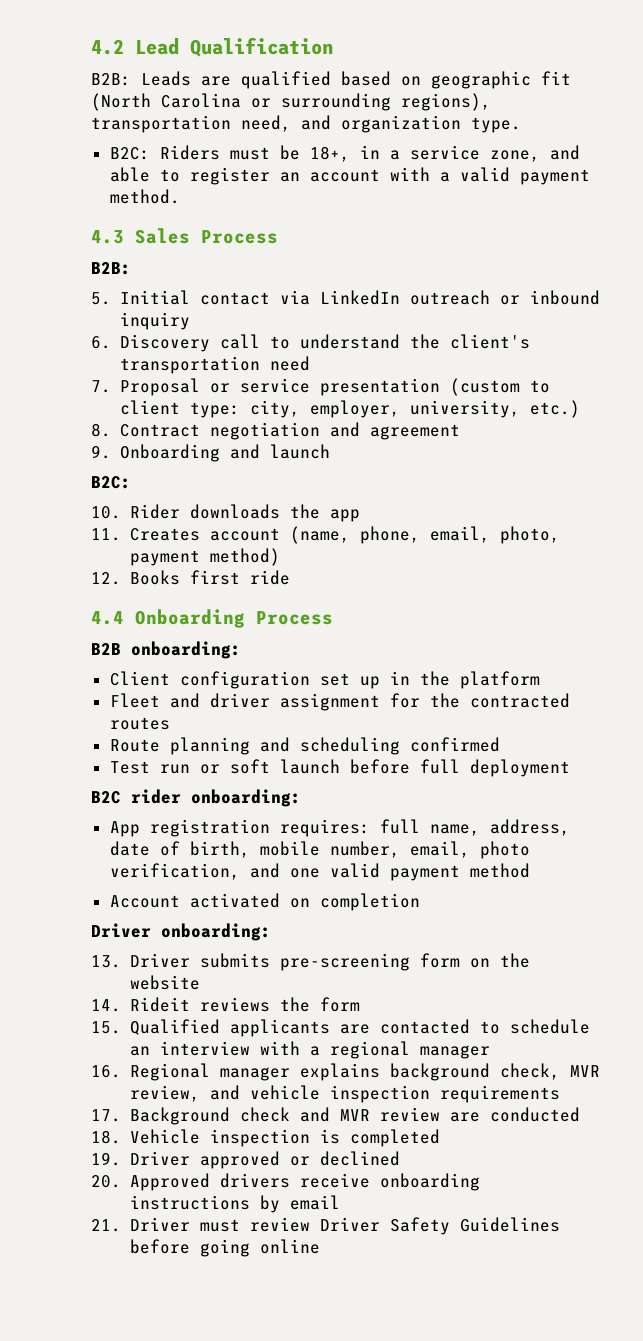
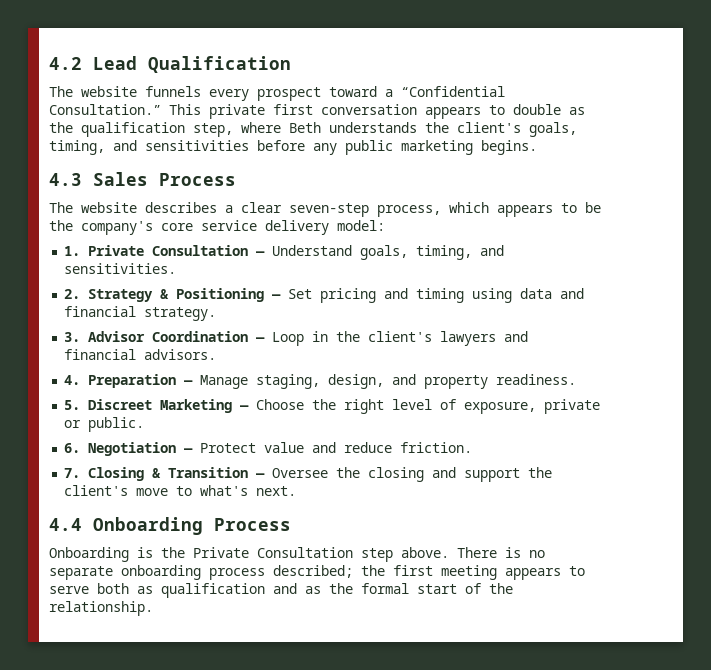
- B2B: Leads are qualified based on geographic fit (North Carolina or surrounding regions), transportation need, and organization type.
- B2C: Riders must be 18+, in a service zone, and able to register an account with a valid payment method.
+ The website funnels every prospect toward a “Confidential Consultation.” This private first conversation appears to double as the qualification step, where Beth understands the client's goals, timing, and sensitivities before any public marketing begins.
  4.3 Sales Process
- B2B:
- 5. Initial contact via LinkedIn outreach or inbound inquiry
- 6. Discovery call to understand the client's transportation need
- 7. Proposal or service presentation (custom to client type: city, employer, university, etc.)
- 8. Contract negotiation and agreement
- 9. Onboarding and launch
- B2C:
- 10. Rider downloads the app
- 11. Creates account (name, phone, email, photo, payment method)
- 12. Books first ride
+ The website describes a clear seven-step process, which appears to be the company's core service delivery model:
+ 1. Private Consultation — Understand goals, timing, and sensitivities.
+ 2. Strategy & Positioning — Set pricing and timing using data and financial strategy.
+ 3. Advisor Coordination — Loop in the client's lawyers and financial advisors.
+ 4. Preparation — Manage staging, design, and property readiness.
+ 5. Discreet Marketing — Choose the right level of exposure, private or public.
+ 6. Negotiation — Protect value and reduce friction.
+ 7. Closing & Transition — Oversee the closing and support the client's move to what's next.
  4.4 Onboarding Process
- B2B onboarding:
- Client configuration set up in the platform
- Fleet and driver assignment for the contracted routes
- Route planning and scheduling confirmed
- Test run or soft launch before full deployment
- B2C rider onboarding:
- App registration requires: full name, address, date of birth, mobile number, email, photo verification, and one valid payment method
- Account activated on completion
- Driver onboarding:
- 13. Driver submits pre-screening form on the website
- 14. Rideit reviews the form
- 15. Qualified applicants are contacted to schedule an interview with a regional manager
- 16. Regional manager explains background check, MVR review, and vehicle inspection requirements
- 17. Background check and MVR review are conducted
- 18. Vehicle inspection is completed
- 19. Driver approved or declined
- 20. Approved drivers receive onboarding instructions by email
- 21. Driver must review Driver Safety Guidelines before going online
+ Onboarding is the Private Consultation step above. There is no separate onboarding process described; the first meeting appears to serve both as qualification and as the formal start of the relationship.

